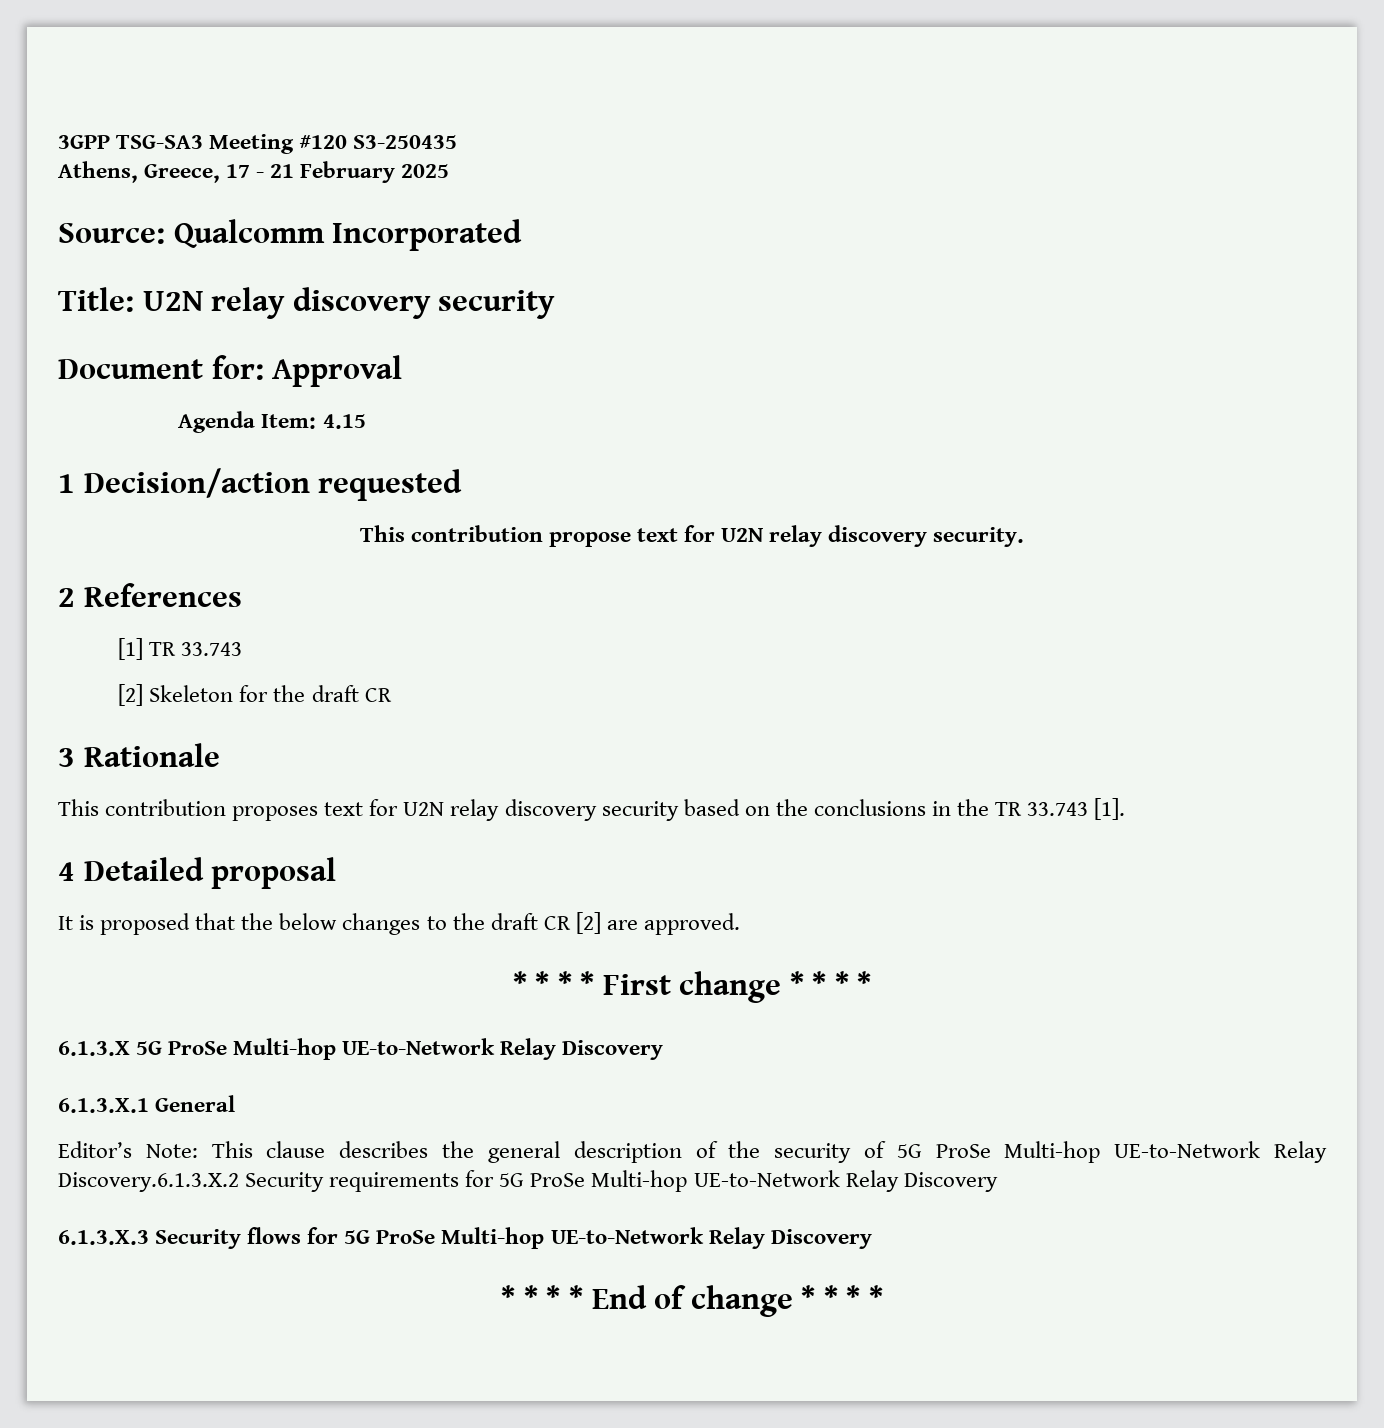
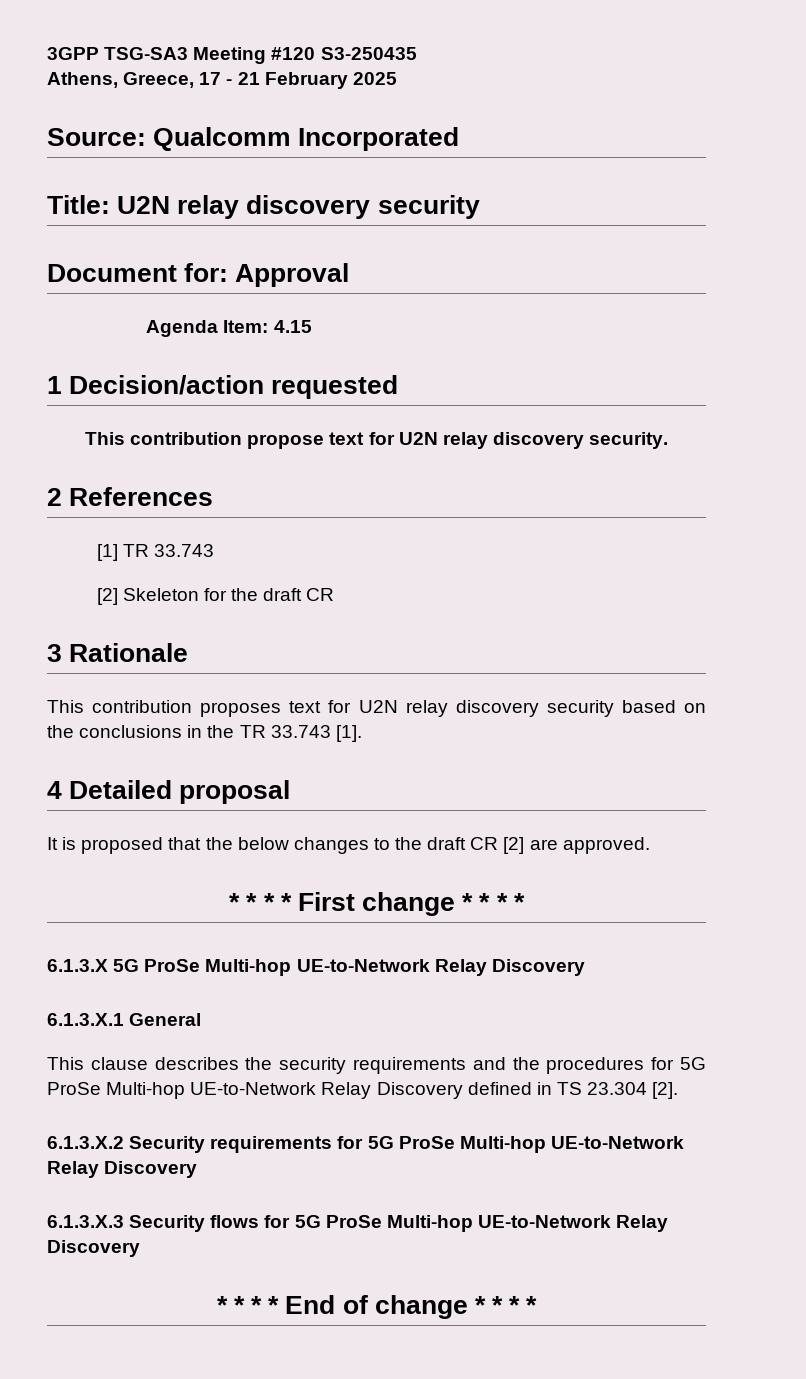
- Editor’s Note: This clause describes the general description of the security of 5G ProSe Multi-hop UE-to-Network Relay Discovery.6.1.3.X.2 Security requirements for 5G ProSe Multi-hop UE-to-Network Relay Discovery
+ This clause describes the security requirements and the procedures for 5G ProSe Multi-hop UE-to-Network Relay Discovery defined in TS 23.304 [2].
+ 6.1.3.X.2 Security requirements for 5G ProSe Multi-hop UE-to-Network Relay Discovery

